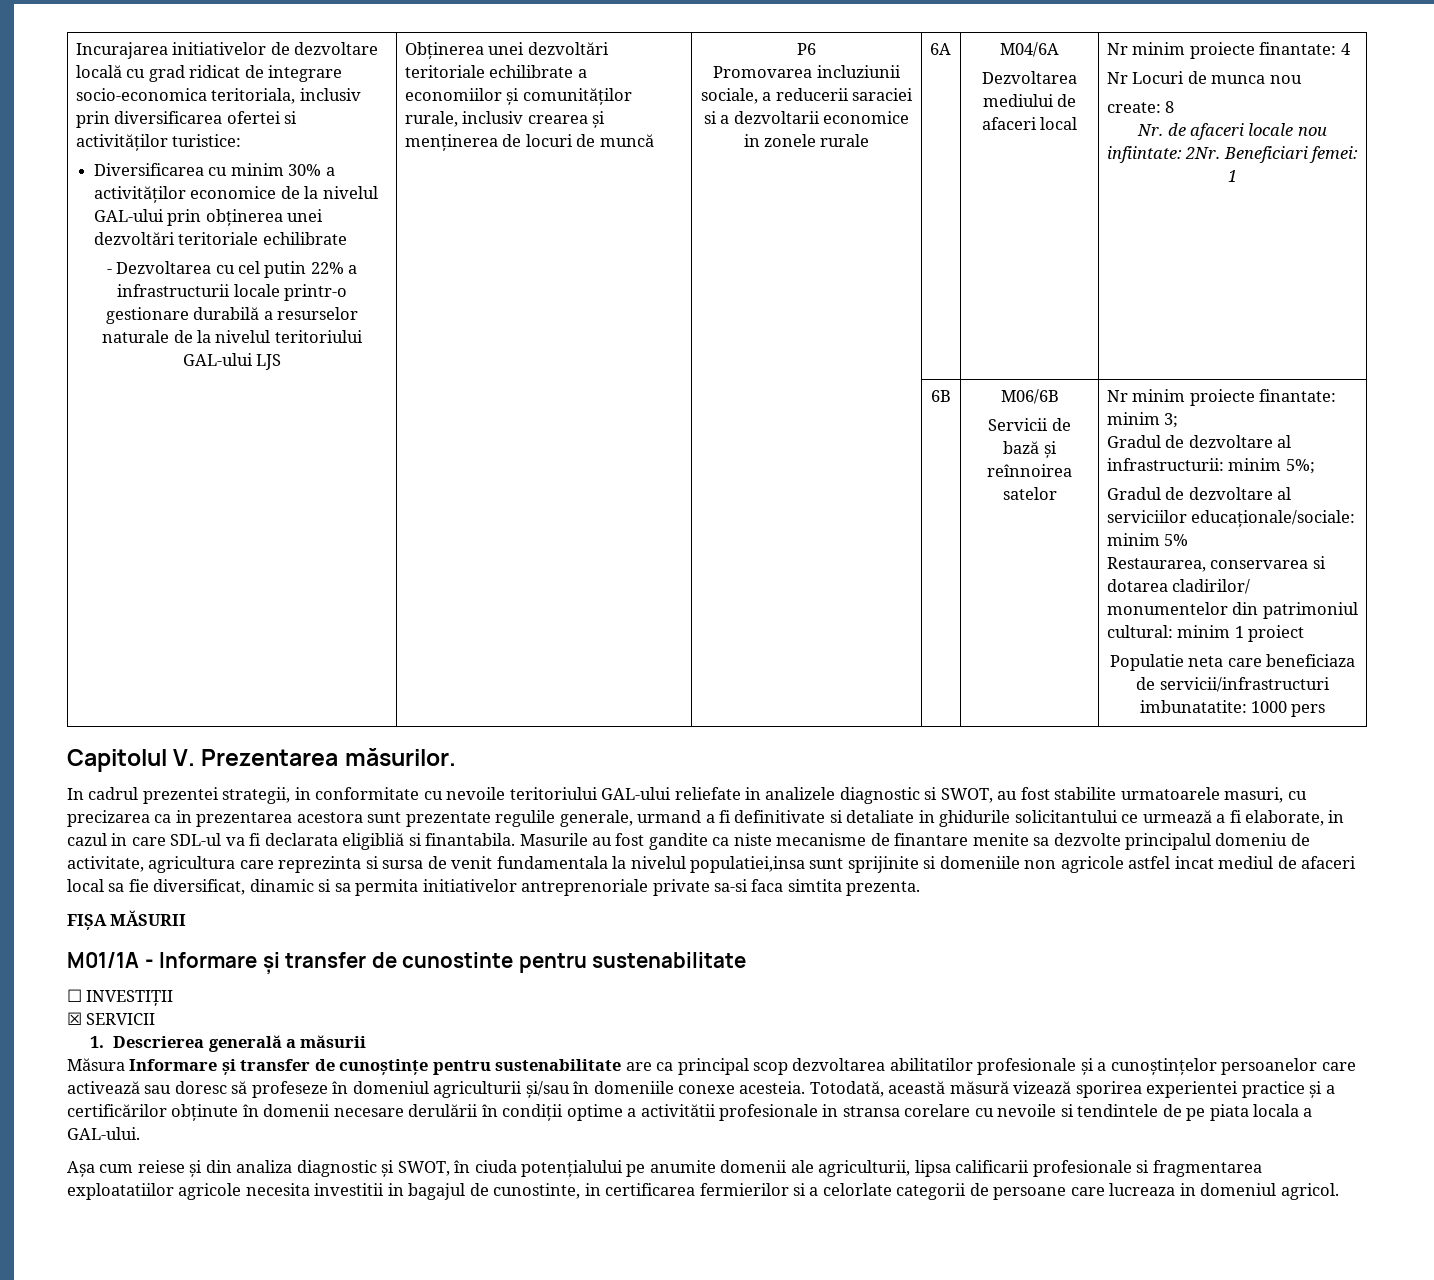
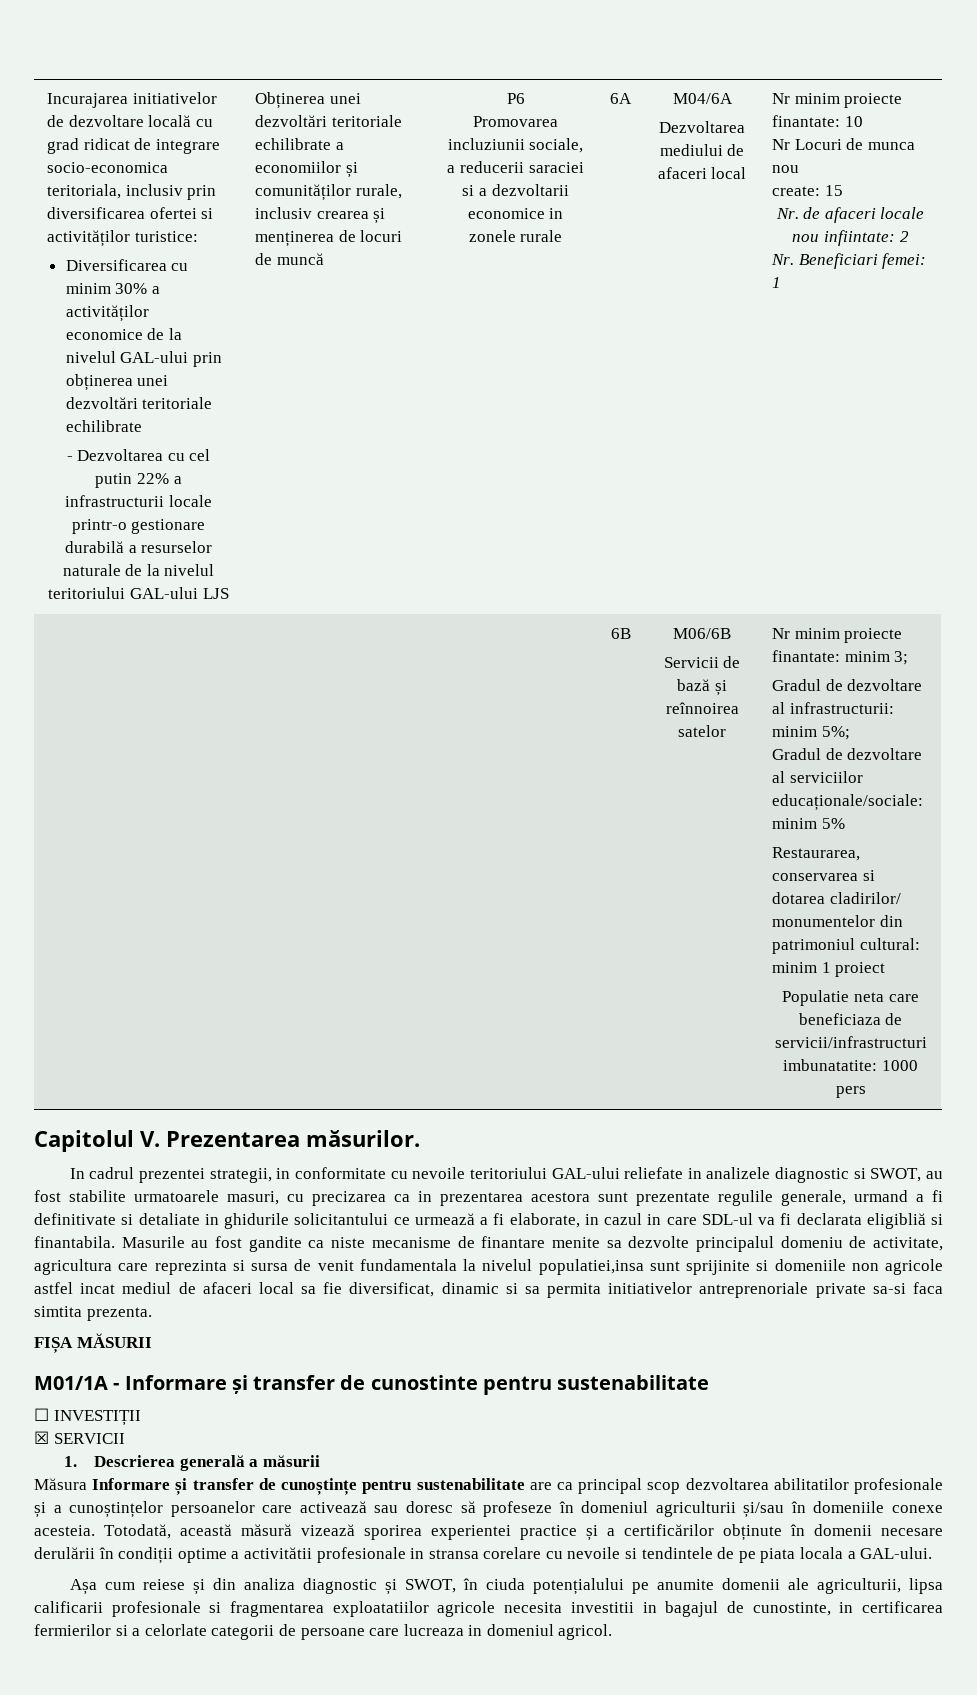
- Nr minim proiecte finantate: 4
+ Nr minim proiecte finantate: 10
- create: 8
+ create: 15
- Nr. de afaceri locale nou infiintate: 2Nr. Beneficiari femei: 1
+ Nr. de afaceri locale nou infiintate: 2
+ Nr. Beneficiari femei: 1

